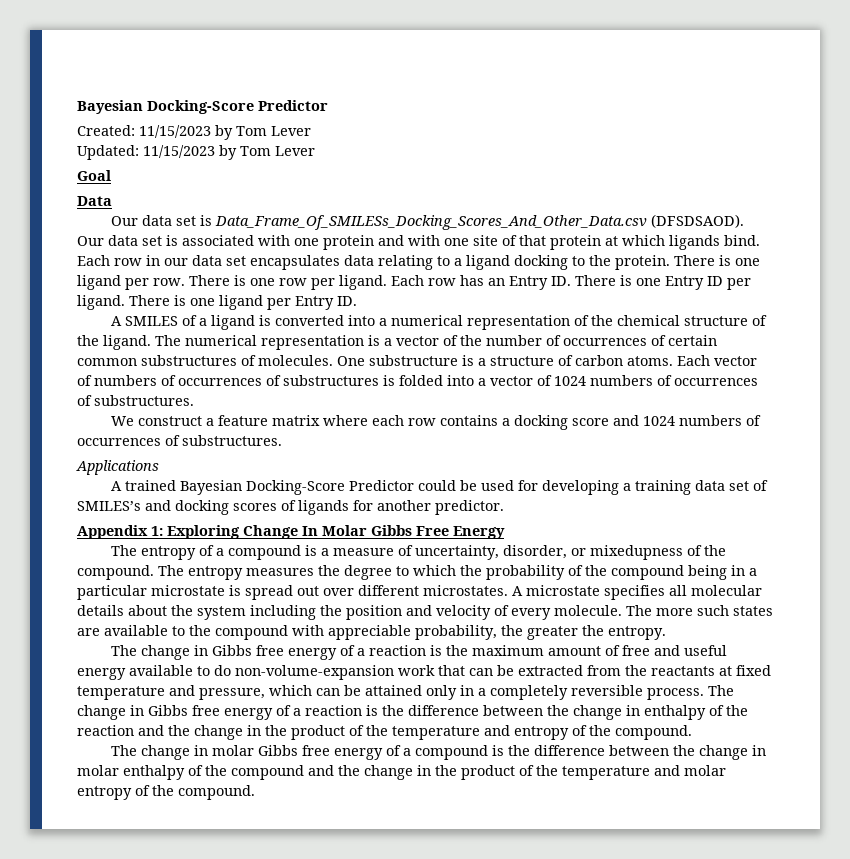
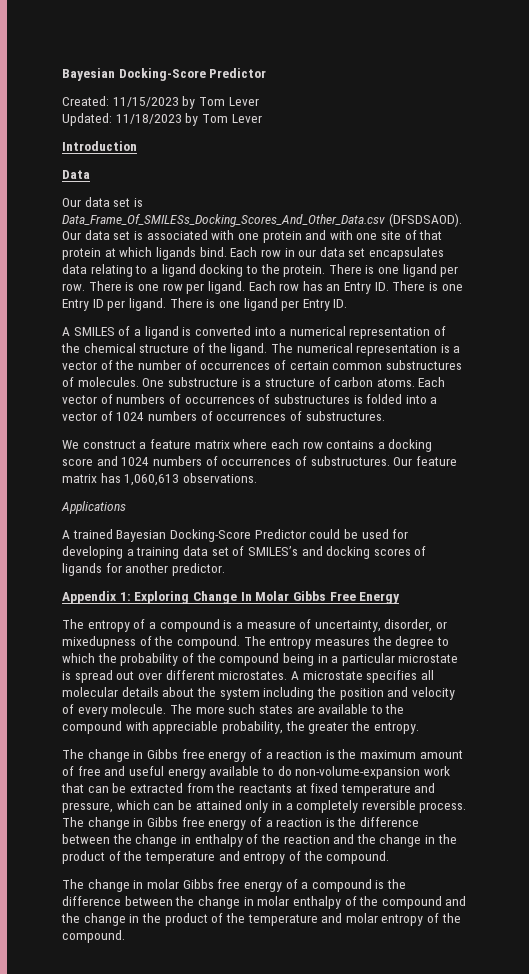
- Updated: 11/15/2023 by Tom Lever
- Goal
+ Updated: 11/18/2023 by Tom Lever
+ Introduction
+ Our feature matrix has 1,060,613 observations.

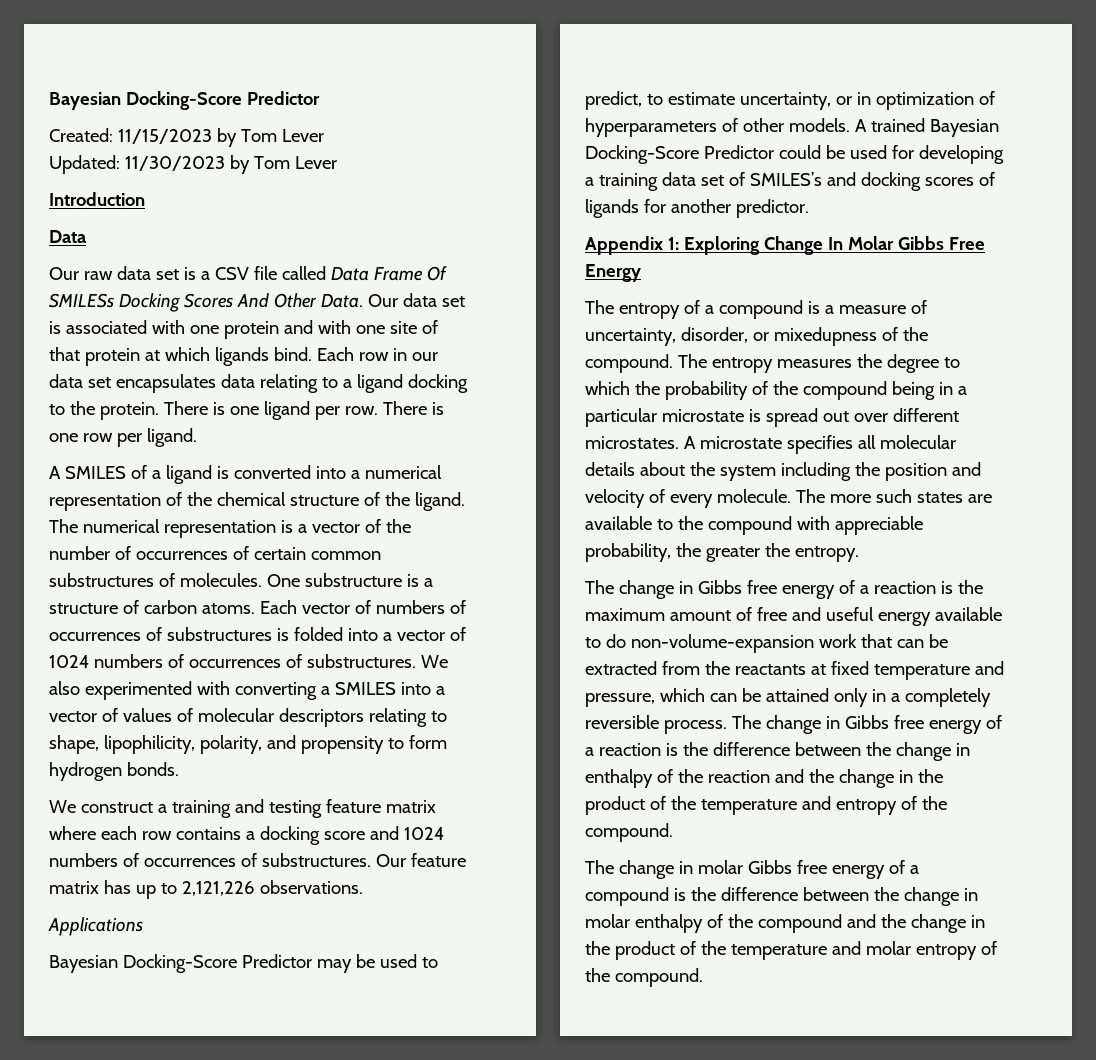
- Updated: 11/18/2023 by Tom Lever
+ Updated: 11/30/2023 by Tom Lever
- Our data set is Data_Frame_Of_SMILESs_Docking_Scores_And_Other_Data.csv (DFSDSAOD).
+ Our raw data set is a CSV file called Data Frame Of SMILESs Docking Scores And Other Data.
- Each row has an Entry ID. There is one Entry ID per ligand. There is one ligand per Entry ID.
+ We also experimented with converting a SMILES into a vector of values of molecular descriptors relating to shape, lipophilicity, polarity, and propensity to form hydrogen bonds.
- We construct a feature matrix where each row contains a docking score and 1024 numbers of occurrences of substructures.
+ We construct a training and testing feature matrix where each row contains a docking score and 1024 numbers of occurrences of substructures.
- Our feature matrix has 1,060,613 observations.
+ Our feature matrix has up to 2,121,226 observations.
+ Bayesian Docking-Score Predictor may be used to predict, to estimate uncertainty, or in optimization of hyperparameters of other models.

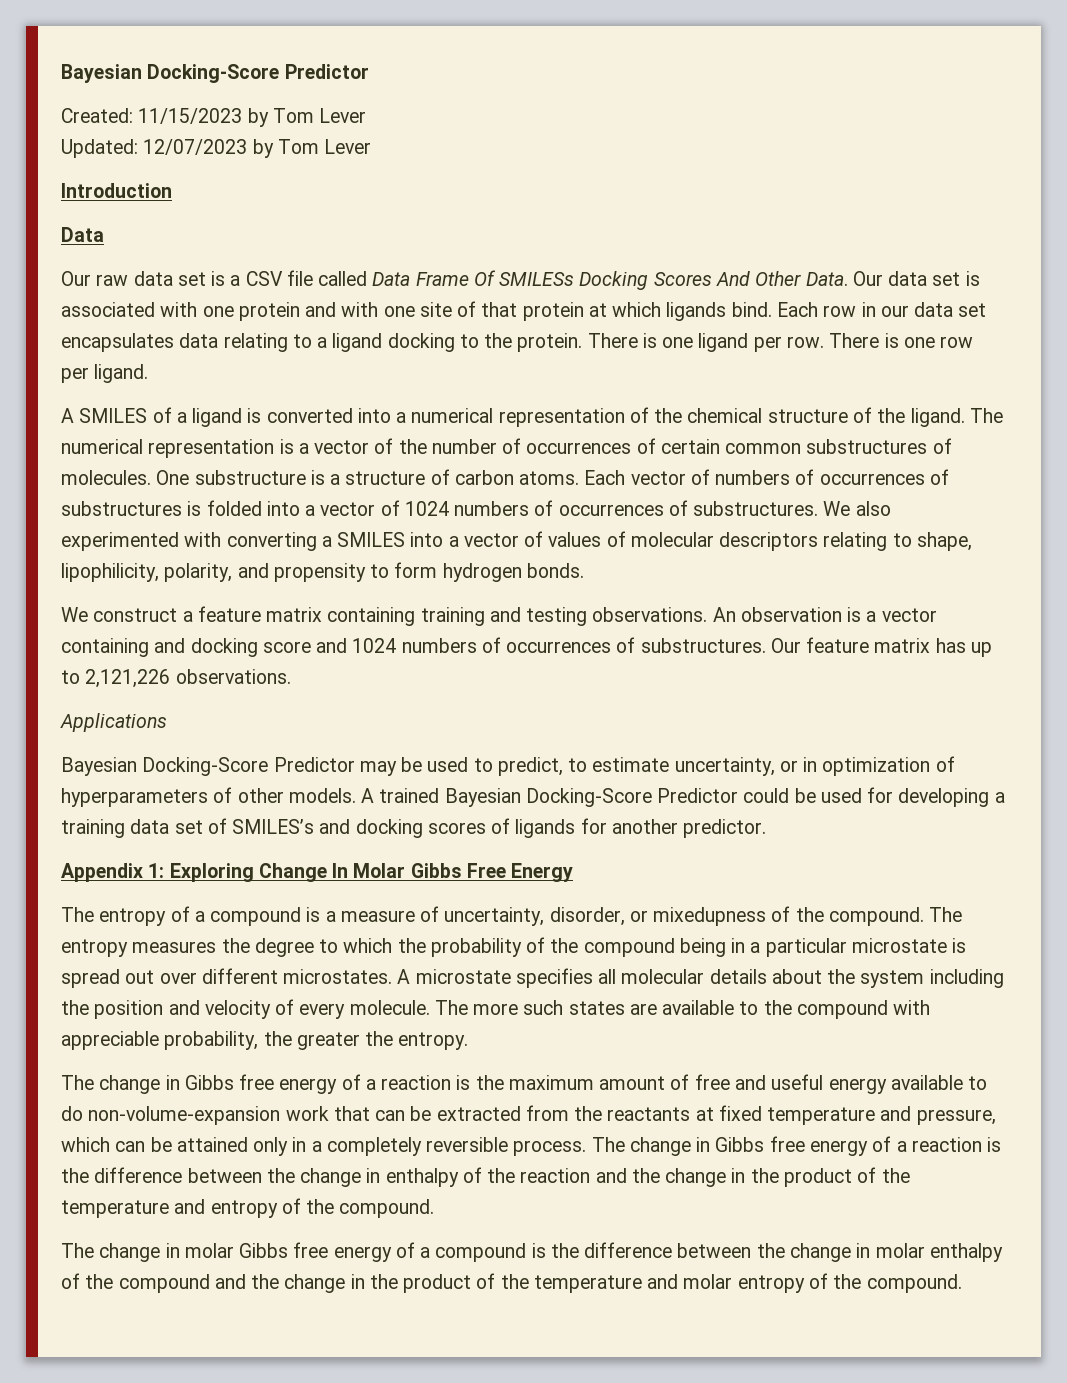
- Updated: 11/30/2023 by Tom Lever
+ Updated: 12/07/2023 by Tom Lever
- We construct a training and testing feature matrix where each row contains a docking score and 1024 numbers of occurrences of substructures.
+ We construct a feature matrix containing training and testing observations. An observation is a vector containing and docking score and 1024 numbers of occurrences of substructures.

